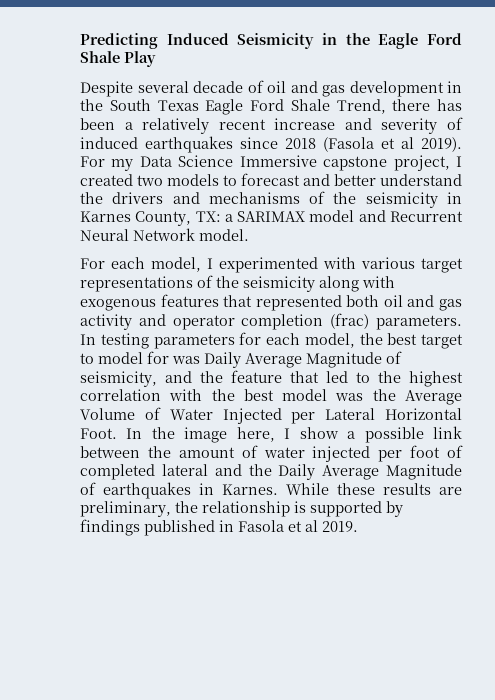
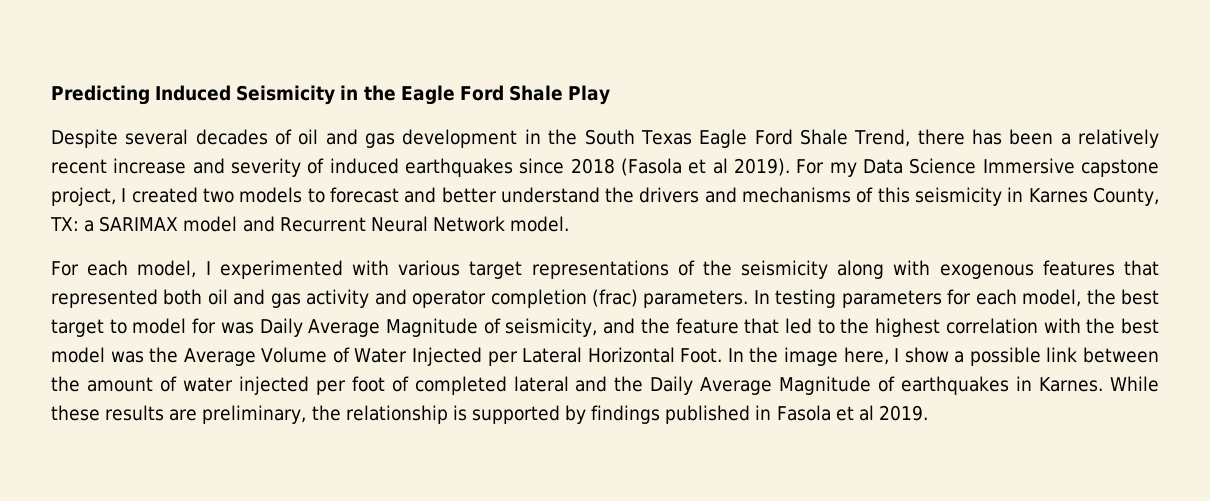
- Despite several decade of oil and gas development in the South Texas Eagle Ford Shale Trend, there has been a relatively recent increase and severity of induced earthquakes since 2018 (Fasola et al 2019).
+ Despite several decades of oil and gas development in the South Texas Eagle Ford Shale Trend, there has been a relatively recent increase and severity of induced earthquakes since 2018 (Fasola et al 2019).
- For my Data Science Immersive capstone project, I created two models to forecast and better understand the drivers and mechanisms of the seismicity in Karnes County, TX: a SARIMAX model and Recurrent Neural Network model.
+ For my Data Science Immersive capstone project, I created two models to forecast and better understand the drivers and mechanisms of this seismicity in Karnes County, TX: a SARIMAX model and Recurrent Neural Network model.

